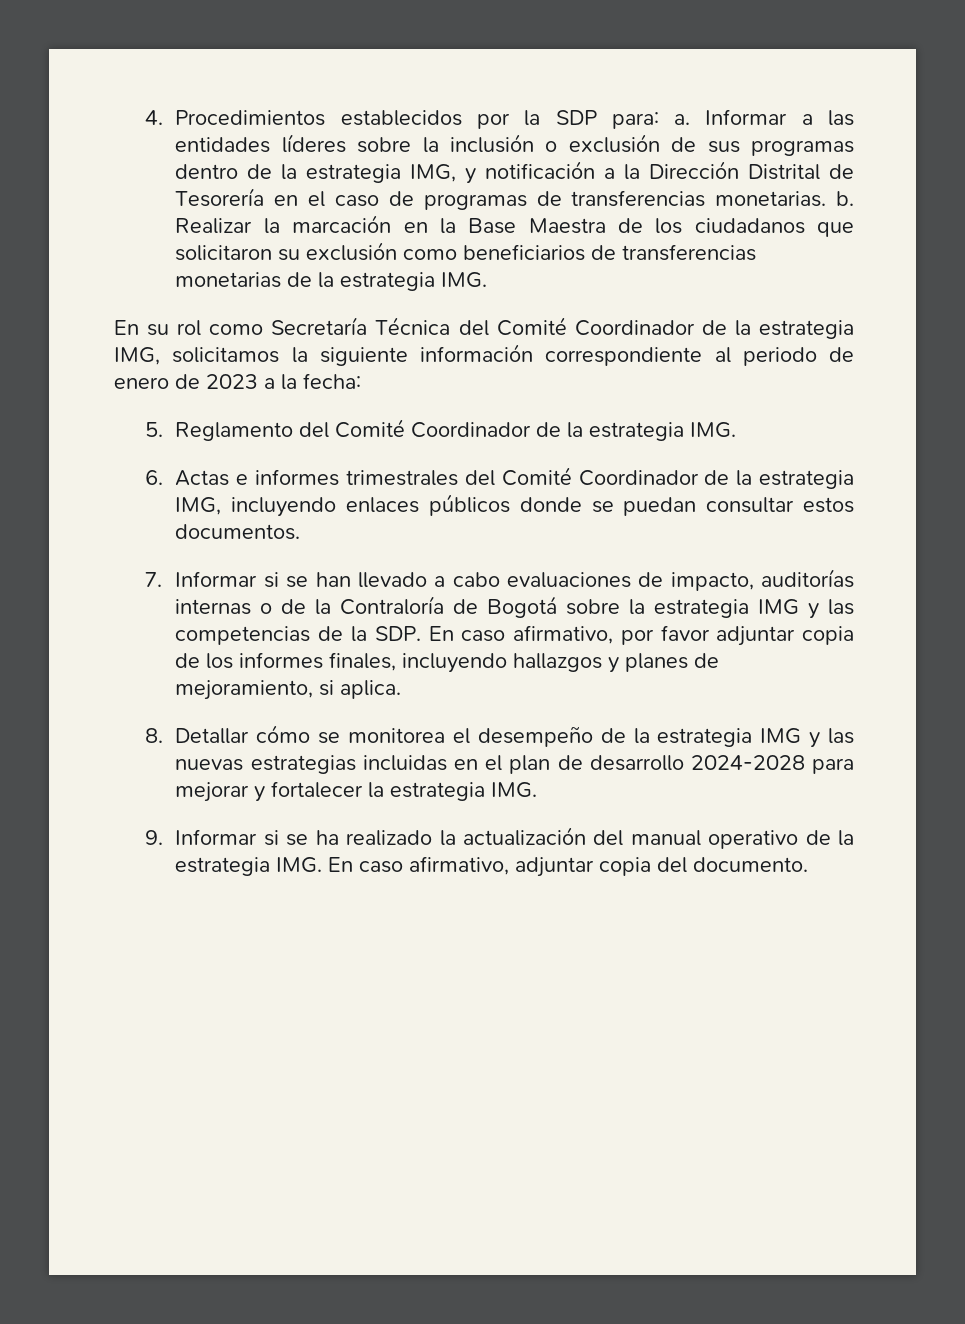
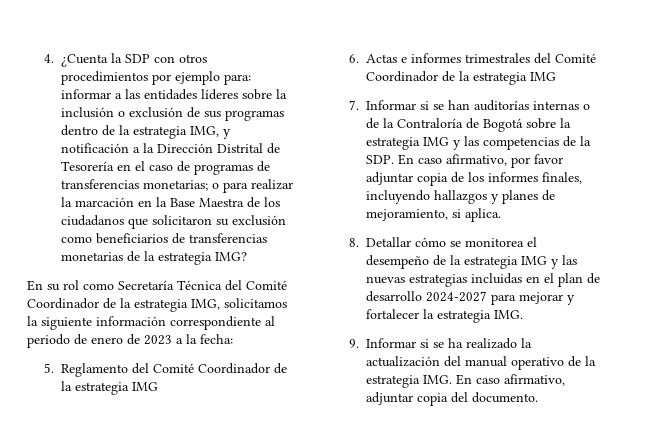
- 4. Procedimientos establecidos por la SDP para: a. Informar a las entidades líderes sobre la inclusión o exclusión de sus programas dentro de la estrategia IMG, y notificación a la Dirección Distrital de Tesorería en el caso de programas de transferencias monetarias. b. Realizar la marcación en la Base Maestra de los ciudadanos que solicitaron su exclusión como beneficiarios de transferencias monetarias de la estrategia IMG.
+ 4. ¿Cuenta la SDP con otros procedimientos por ejemplo para: informar a las entidades líderes sobre la inclusión o exclusión de sus programas dentro de la estrategia IMG, y notificación a la Dirección Distrital de Tesorería en el caso de programas de transferencias monetarias; o para realizar la marcación en la Base Maestra de los ciudadanos que solicitaron su exclusión como beneficiarios de transferencias monetarias de la estrategia IMG?
- 5. Reglamento del Comité Coordinador de la estrategia IMG.
+ 5. Reglamento del Comité Coordinador de la estrategia IMG
- 6. Actas e informes trimestrales del Comité Coordinador de la estrategia IMG, incluyendo enlaces públicos donde se puedan consultar estos documentos.
+ 6. Actas e informes trimestrales del Comité Coordinador de la estrategia IMG
- 7. Informar si se han llevado a cabo evaluaciones de impacto, auditorías internas o de la Contraloría de Bogotá sobre la estrategia IMG y las competencias de la SDP. En caso afirmativo, por favor adjuntar copia de los informes finales, incluyendo hallazgos y planes de mejoramiento, si aplica.
+ 7. Informar si se han auditorías internas o de la Contraloría de Bogotá sobre la estrategia IMG y las competencias de la SDP. En caso afirmativo, por favor adjuntar copia de los informes finales, incluyendo hallazgos y planes de mejoramiento, si aplica.
- 8. Detallar cómo se monitorea el desempeño de la estrategia IMG y las nuevas estrategias incluidas en el plan de desarrollo 2024-2028 para mejorar y fortalecer la estrategia IMG.
+ 8. Detallar cómo se monitorea el desempeño de la estrategia IMG y las nuevas estrategias incluidas en el plan de desarrollo 2024-2027 para mejorar y fortalecer la estrategia IMG.

